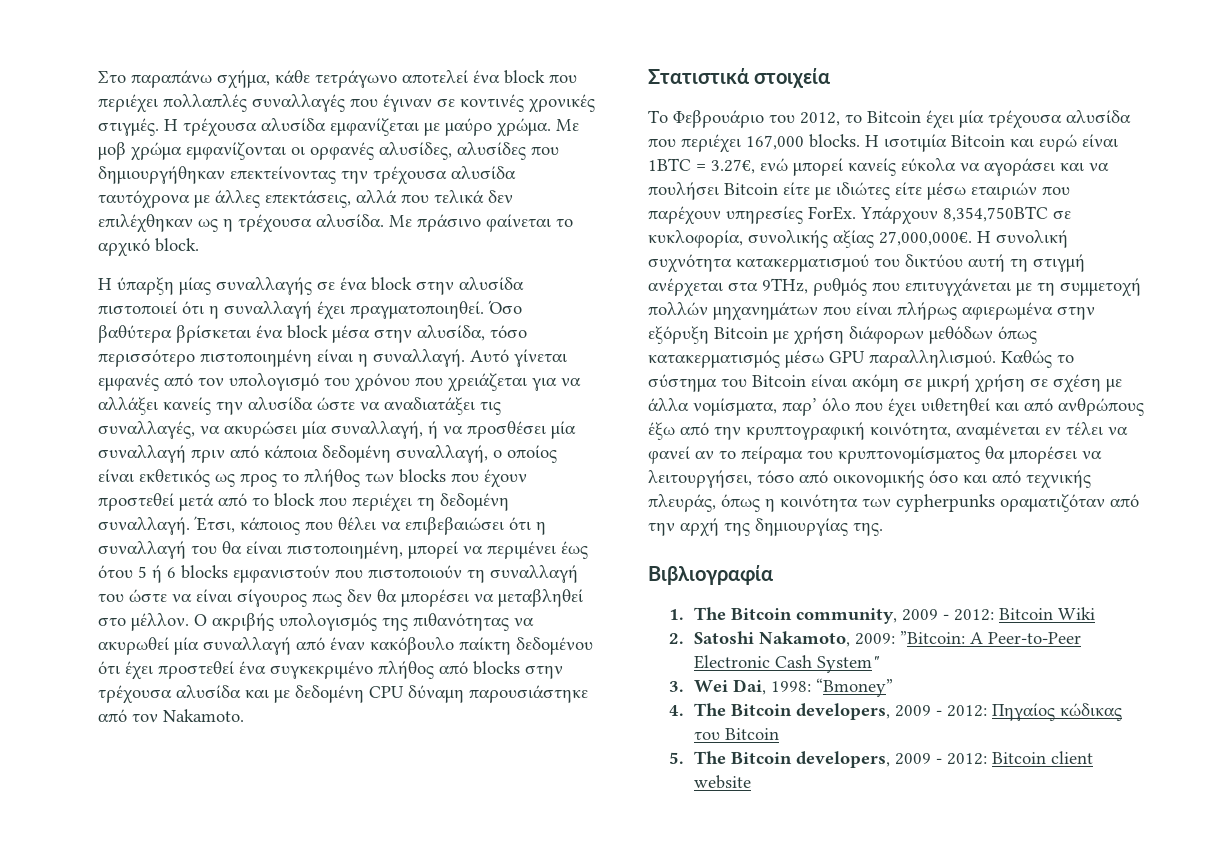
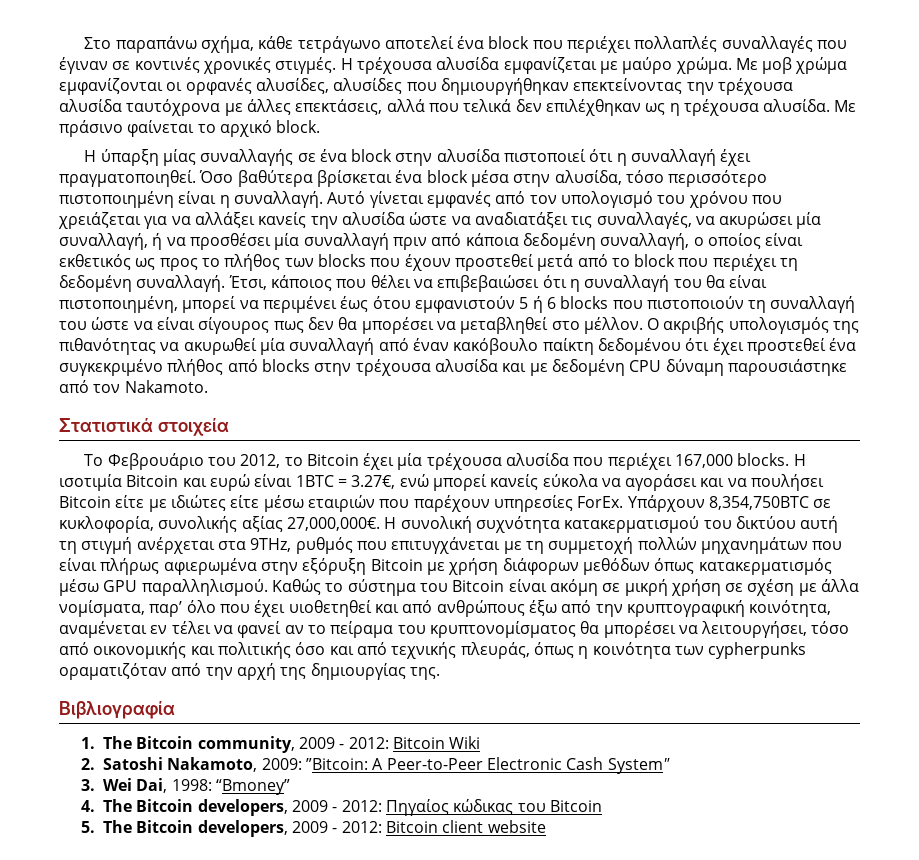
- Έτσι, κάποιος που θέλει να επιβεβαιώσει ότι η συναλλαγή του θα είναι πιστοποιημένη, μπορεί να περιμένει έως ότου 5 ή 6 blocks εμφανιστούν που πιστοποιούν τη συναλλαγή του ώστε να είναι σίγουρος πως δεν θα μπορέσει να μεταβληθεί στο μέλλον.
+ Έτσι, κάποιος που θέλει να επιβεβαιώσει ότι η συναλλαγή του θα είναι πιστοποιημένη, μπορεί να περιμένει έως ότου εμφανιστούν 5 ή 6 blocks που πιστοποιούν τη συναλλαγή του ώστε να είναι σίγουρος πως δεν θα μπορέσει να μεταβληθεί στο μέλλον.
- Καθώς το σύστημα του Bitcoin είναι ακόμη σε μικρή χρήση σε σχέση με άλλα νομίσματα, παρ’ όλο που έχει υιθετηθεί και από ανθρώπους έξω από την κρυπτογραφική κοινότητα, αναμένεται εν τέλει να φανεί αν το πείραμα του κρυπτονομίσματος θα μπορέσει να λειτουργήσει, τόσο από οικονομικής όσο και από τεχνικής πλευράς, όπως η κοινότητα των cypherpunks οραματιζόταν από την αρχή της δημιουργίας της.
+ Καθώς το σύστημα του Bitcoin είναι ακόμη σε μικρή χρήση σε σχέση με άλλα νομίσματα, παρ’ όλο που έχει υιοθετηθεί και από ανθρώπους έξω από την κρυπτογραφική κοινότητα, αναμένεται εν τέλει να φανεί αν το πείραμα του κρυπτονομίσματος θα μπορέσει να λειτουργήσει, τόσο από οικονομικής και πολιτικής όσο και από τεχνικής πλευράς, όπως η κοινότητα των cypherpunks οραματιζόταν από την αρχή της δημιουργίας της.

